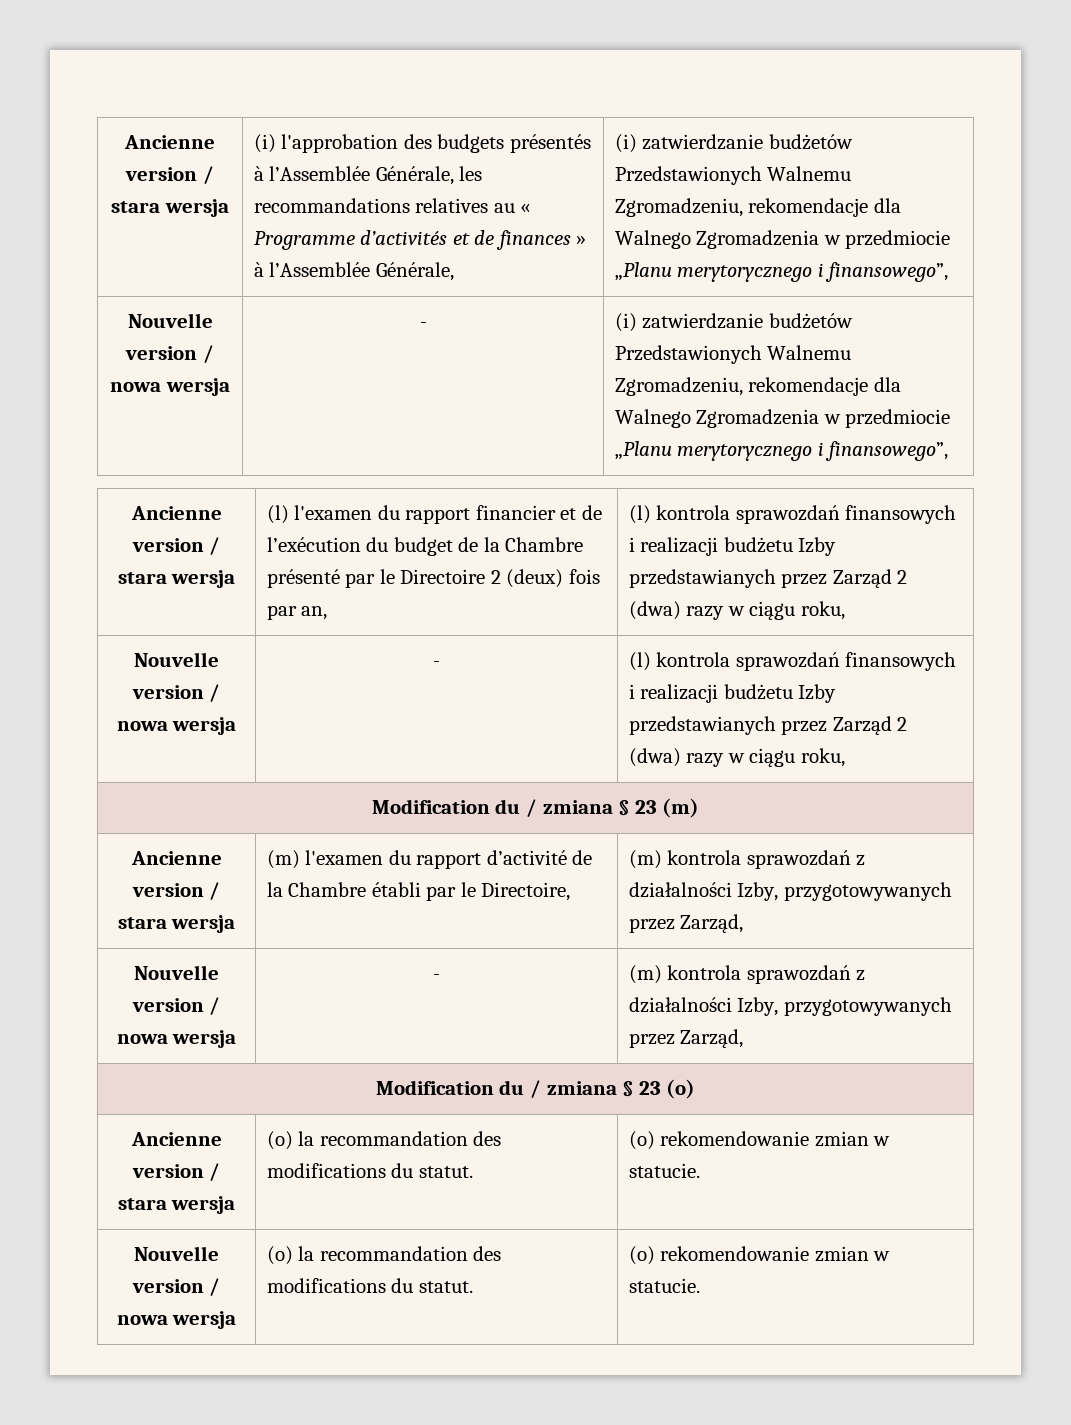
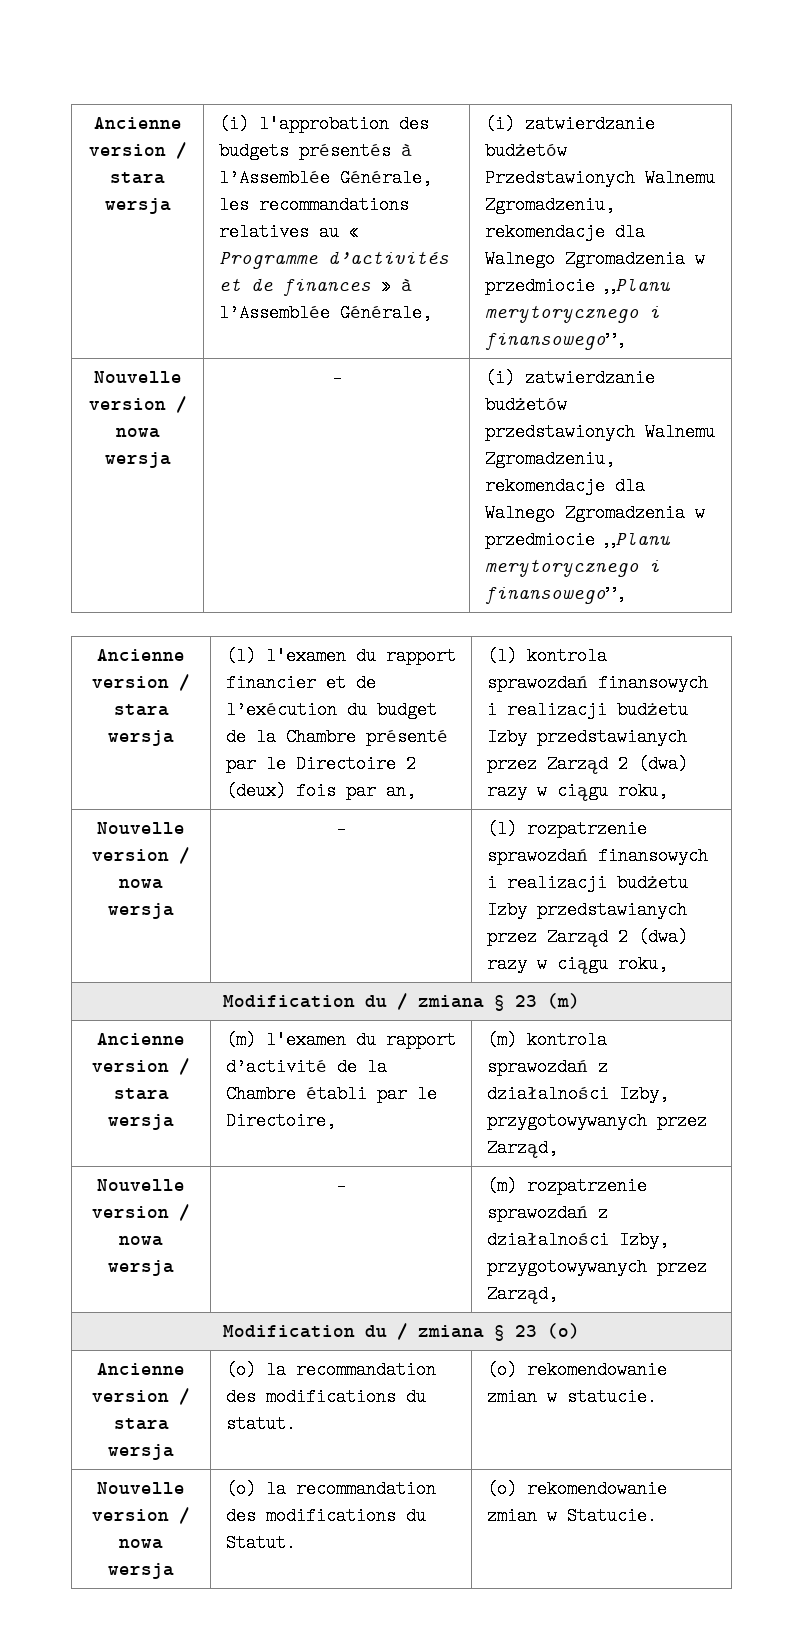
- Nouvelle version / nowa wersja | - | (i) zatwierdzanie budżetów Przedstawionych Walnemu Zgromadzeniu, rekomendacje dla Walnego Zgromadzenia w przedmiocie „Planu merytorycznego i finansowego”,
+ Nouvelle version / nowa wersja | - | (i) zatwierdzanie budżetów przedstawionych Walnemu Zgromadzeniu, rekomendacje dla Walnego Zgromadzenia w przedmiocie „Planu merytorycznego i finansowego”,
- Nouvelle version / nowa wersja | - | (l) kontrola sprawozdań finansowych i realizacji budżetu Izby przedstawianych przez Zarząd 2 (dwa) razy w ciągu roku,
+ Nouvelle version / nowa wersja | - | (l) rozpatrzenie sprawozdań finansowych i realizacji budżetu Izby przedstawianych przez Zarząd 2 (dwa) razy w ciągu roku,
- Nouvelle version / nowa wersja | - | (m) kontrola sprawozdań z działalności Izby, przygotowywanych przez Zarząd,
+ Nouvelle version / nowa wersja | - | (m) rozpatrzenie sprawozdań z działalności Izby, przygotowywanych przez Zarząd,
- Nouvelle version / nowa wersja | (o) la recommandation des modifications du statut. | (o) rekomendowanie zmian w statucie.
+ Nouvelle version / nowa wersja | (o) la recommandation des modifications du Statut. | (o) rekomendowanie zmian w Statucie.

